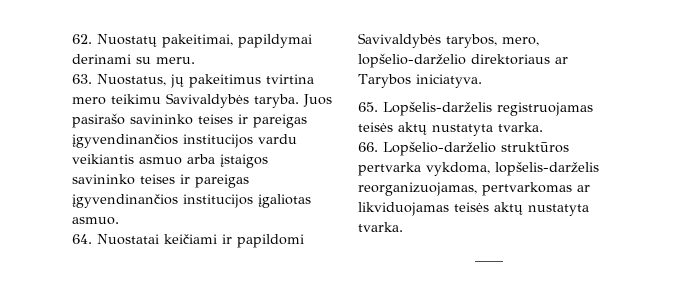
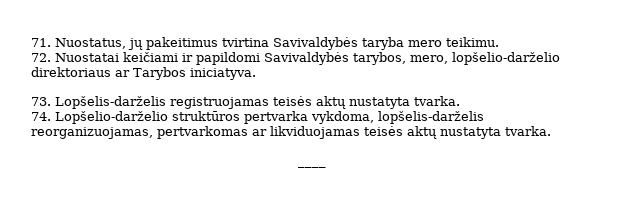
- 62. Nuostatų pakeitimai, papildymai derinami su meru.
- 63. Nuostatus, jų pakeitimus tvirtina mero teikimu Savivaldybės taryba. Juos pasirašo savininko teises ir pareigas įgyvendinančios institucijos vardu veikiantis asmuo arba įstaigos savininko teises ir pareigas įgyvendinančios institucijos įgaliotas asmuo.
- 64. Nuostatai keičiami ir papildomi Savivaldybės tarybos, mero, lopšelio-darželio direktoriaus ar Tarybos iniciatyva.
+ 71. Nuostatus, jų pakeitimus tvirtina Savivaldybės taryba mero teikimu.
+ 72. Nuostatai keičiami ir papildomi Savivaldybės tarybos, mero, lopšelio-darželio direktoriaus ar Tarybos iniciatyva.
- 65. Lopšelis-darželis registruojamas teisės aktų nustatyta tvarka.
+ 73. Lopšelis-darželis registruojamas teisės aktų nustatyta tvarka.
- 66. Lopšelio-darželio struktūros pertvarka vykdoma, lopšelis-darželis reorganizuojamas, pertvarkomas ar likviduojamas teisės aktų nustatyta tvarka.
+ 74. Lopšelio-darželio struktūros pertvarka vykdoma, lopšelis-darželis reorganizuojamas, pertvarkomas ar likviduojamas teisės aktų nustatyta tvarka.

